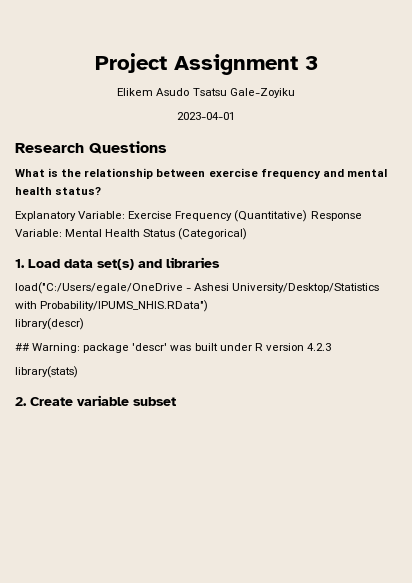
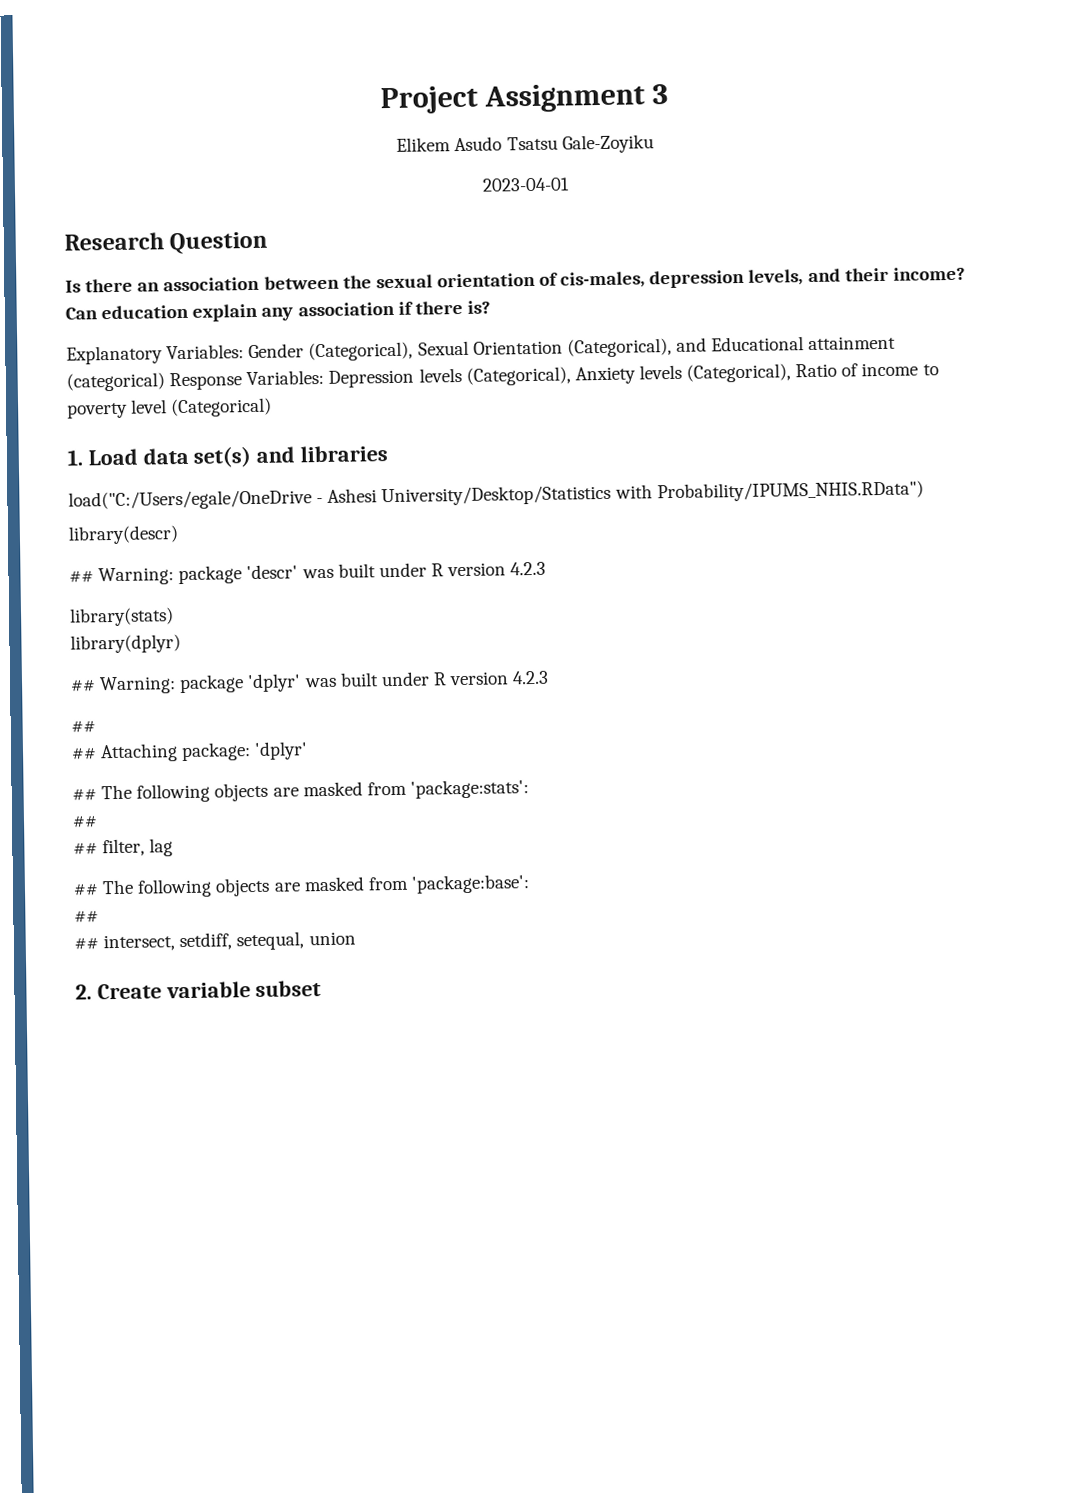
- Research Questions
- What is the relationship between exercise frequency and mental health status?
- Explanatory Variable: Exercise Frequency (Quantitative) Response Variable: Mental Health Status (Categorical)
+ Research Question
+ Is there an association between the sexual orientation of cis-males, depression levels, and their income? Can education explain any association if there is?
+ Explanatory Variables: Gender (Categorical), Sexual Orientation (Categorical), and Educational attainment (categorical) Response Variables: Depression levels (Categorical), Anxiety levels (Categorical), Ratio of income to poverty level (Categorical)
+ library(dplyr)
+ ## Warning: package 'dplyr' was built under R version 4.2.3
+ ##
+ ## Attaching package: 'dplyr'
+ ## The following objects are masked from 'package:stats':
+ ##
+ ## filter, lag
+ ## The following objects are masked from 'package:base':
+ ##
+ ## intersect, setdiff, setequal, union

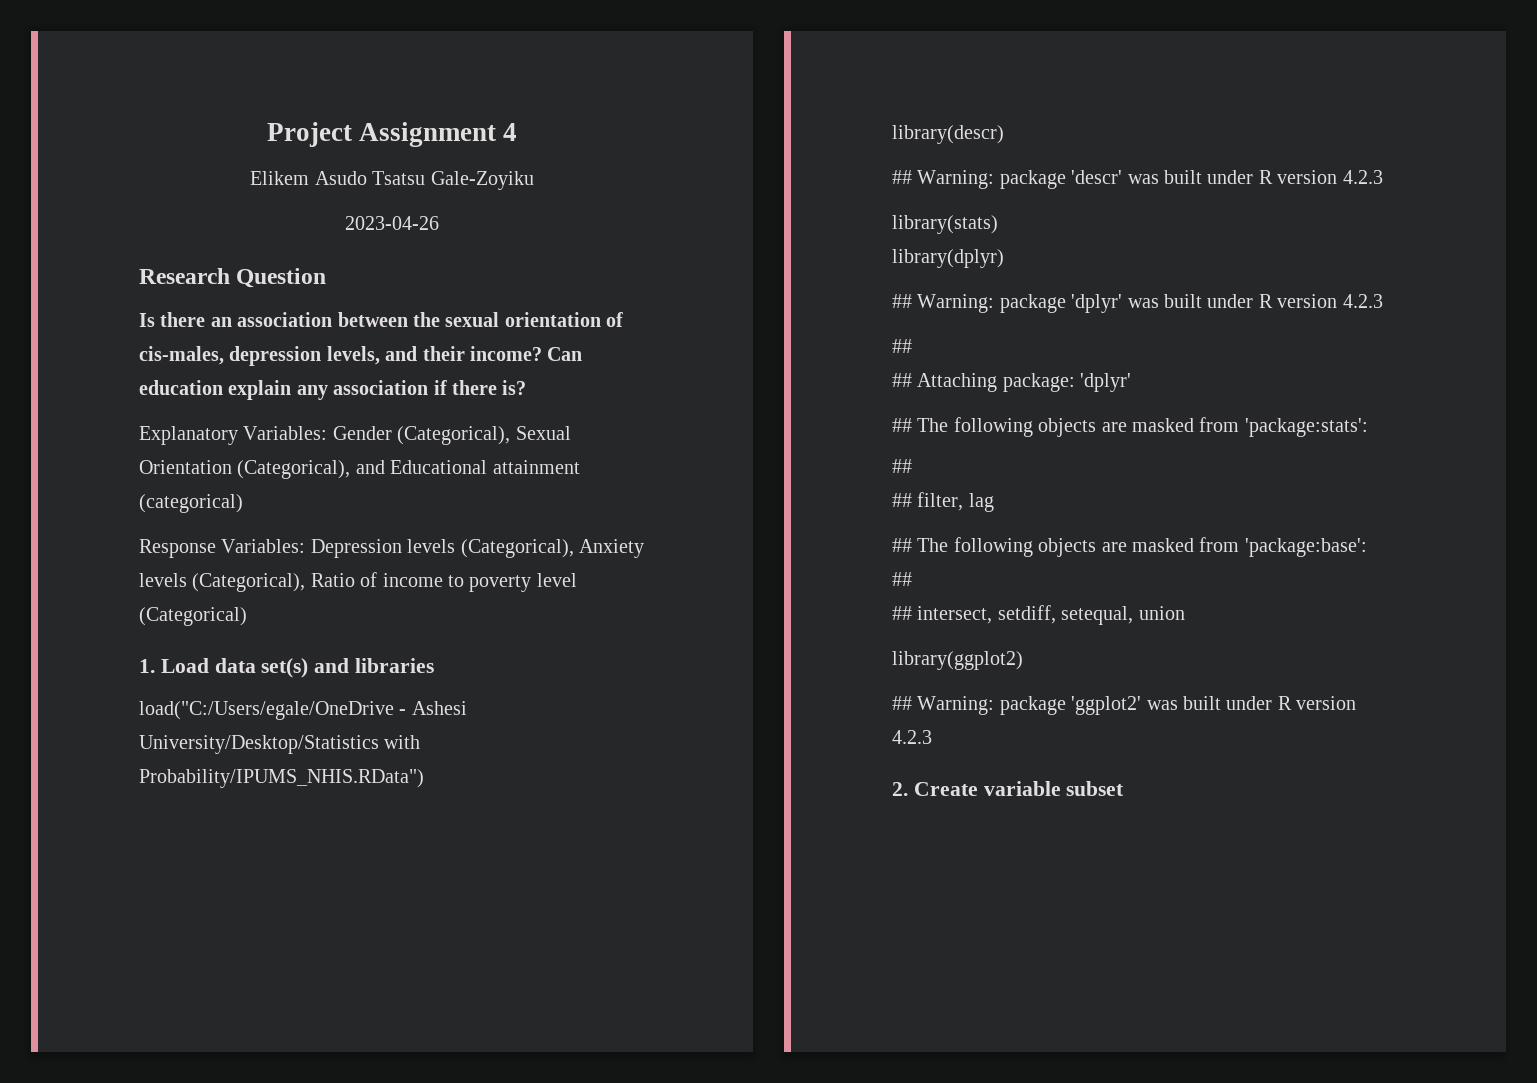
- Project Assignment 3
+ Project Assignment 4
- 2023-04-01
+ 2023-04-26
- Explanatory Variables: Gender (Categorical), Sexual Orientation (Categorical), and Educational attainment (categorical) Response Variables: Depression levels (Categorical), Anxiety levels (Categorical), Ratio of income to poverty level (Categorical)
+ Explanatory Variables: Gender (Categorical), Sexual Orientation (Categorical), and Educational attainment (categorical)
+ Response Variables: Depression levels (Categorical), Anxiety levels (Categorical), Ratio of income to poverty level (Categorical)
+ library(ggplot2)
+ ## Warning: package 'ggplot2' was built under R version 4.2.3

